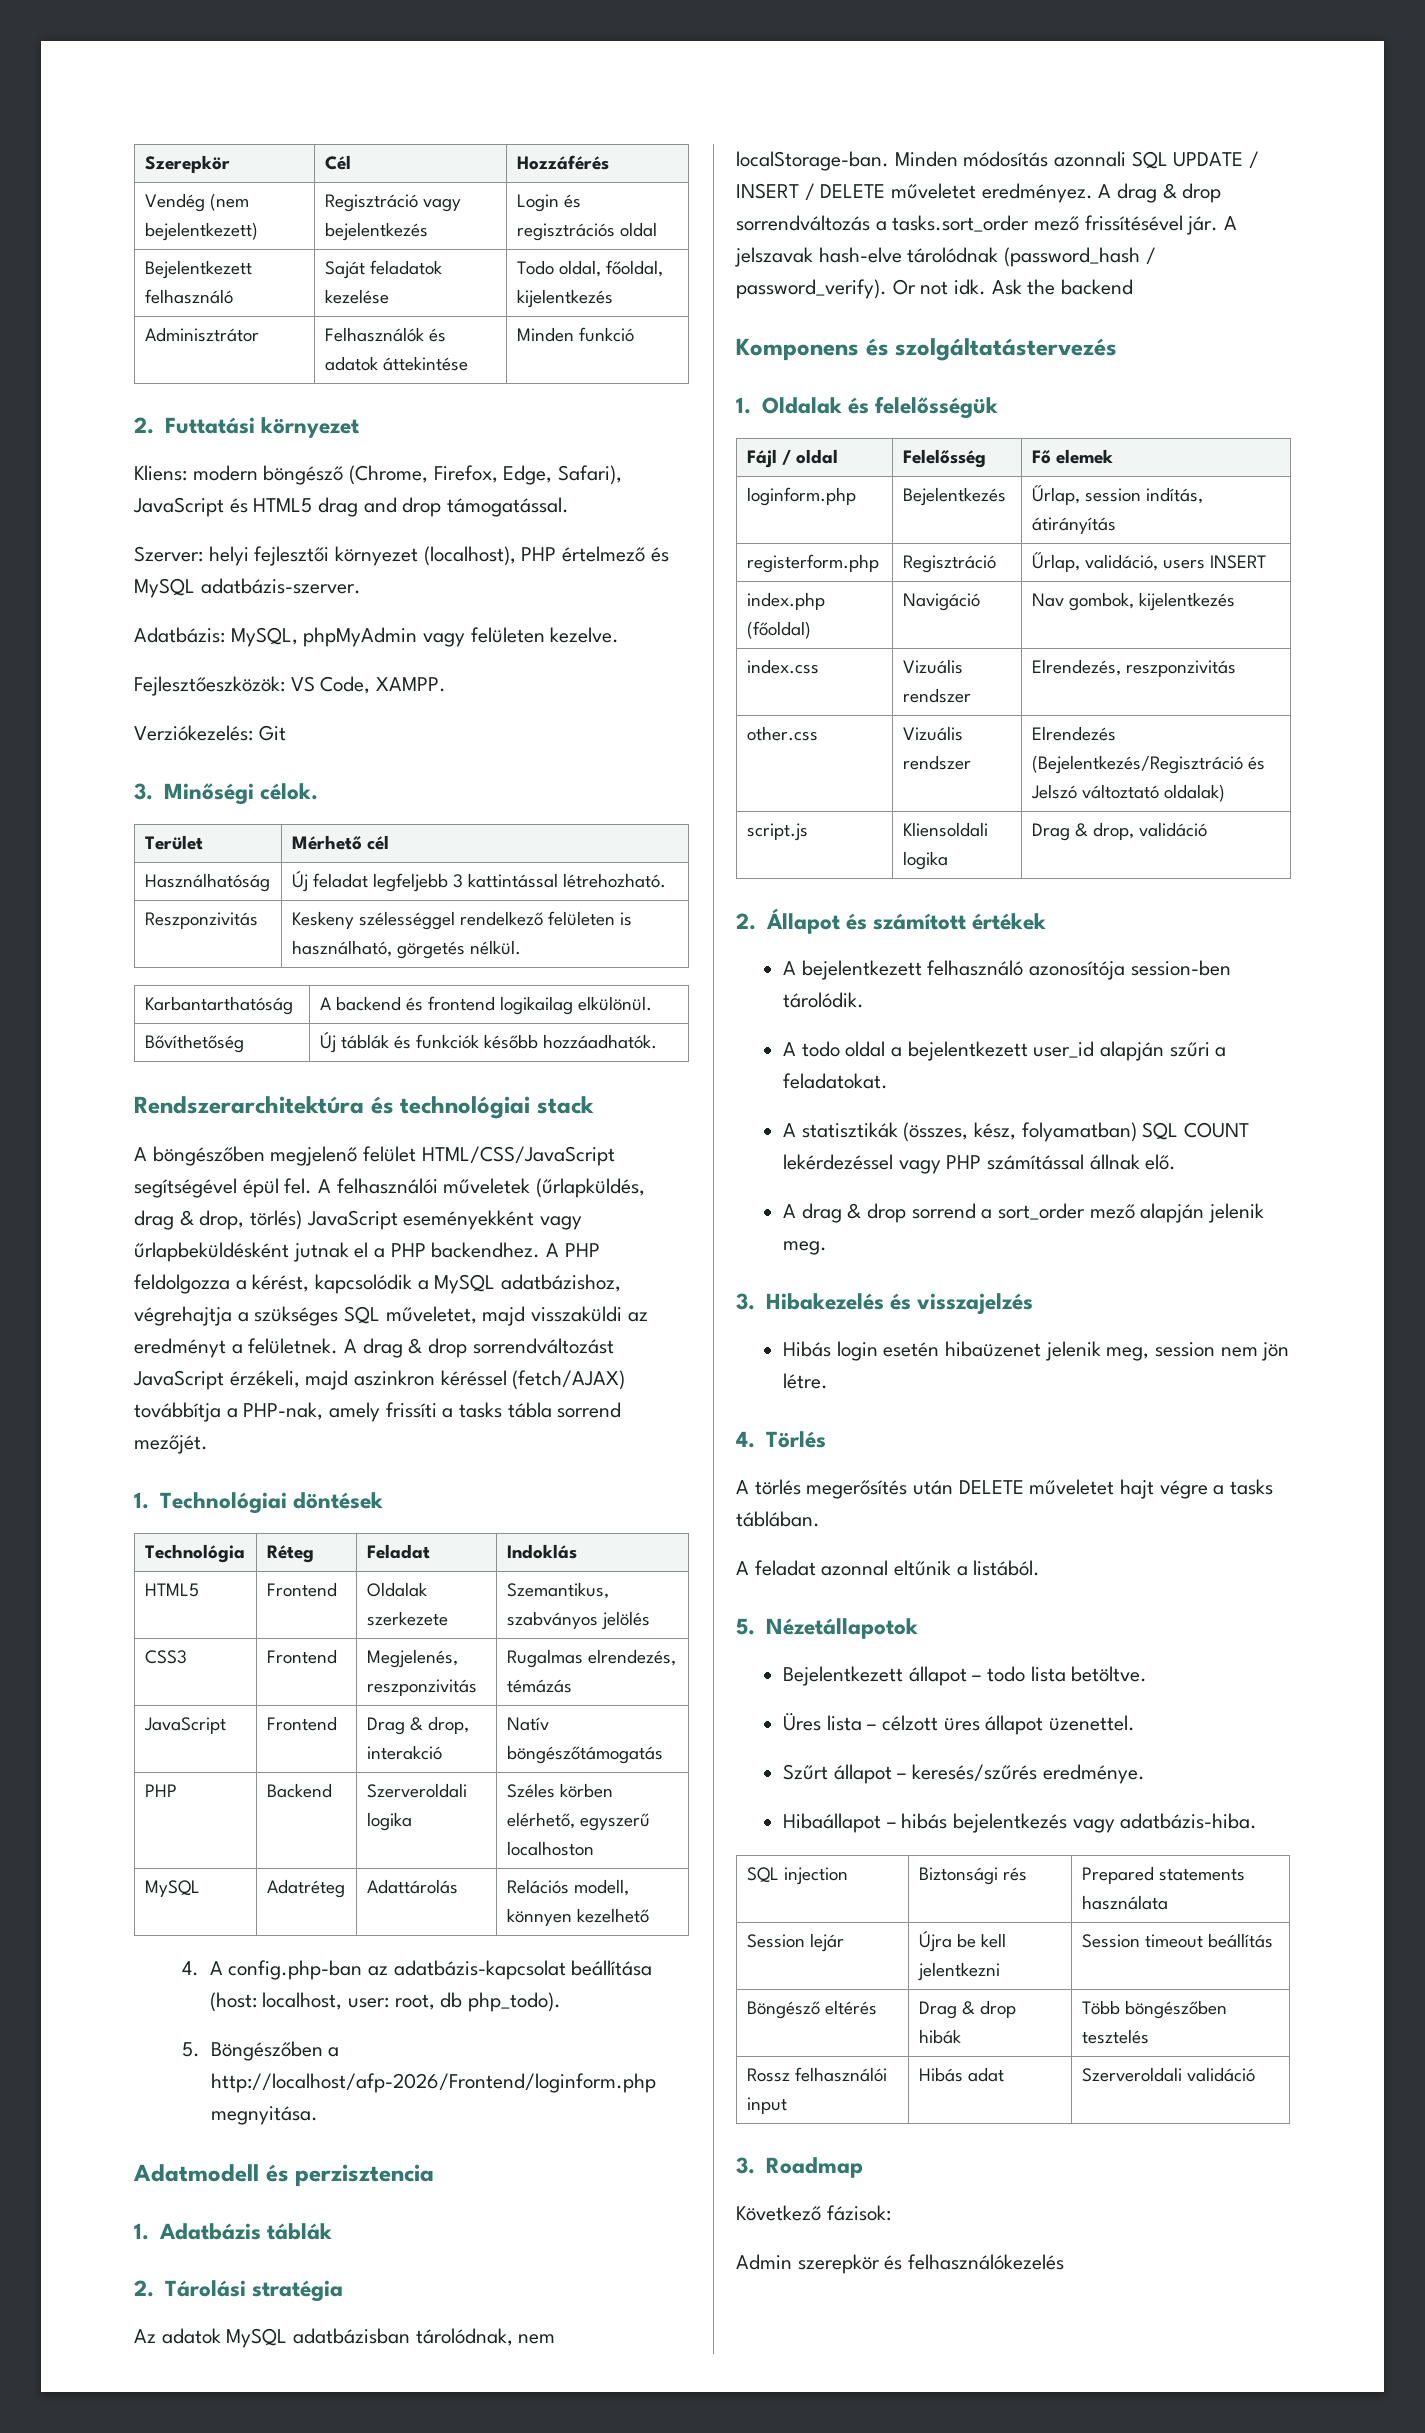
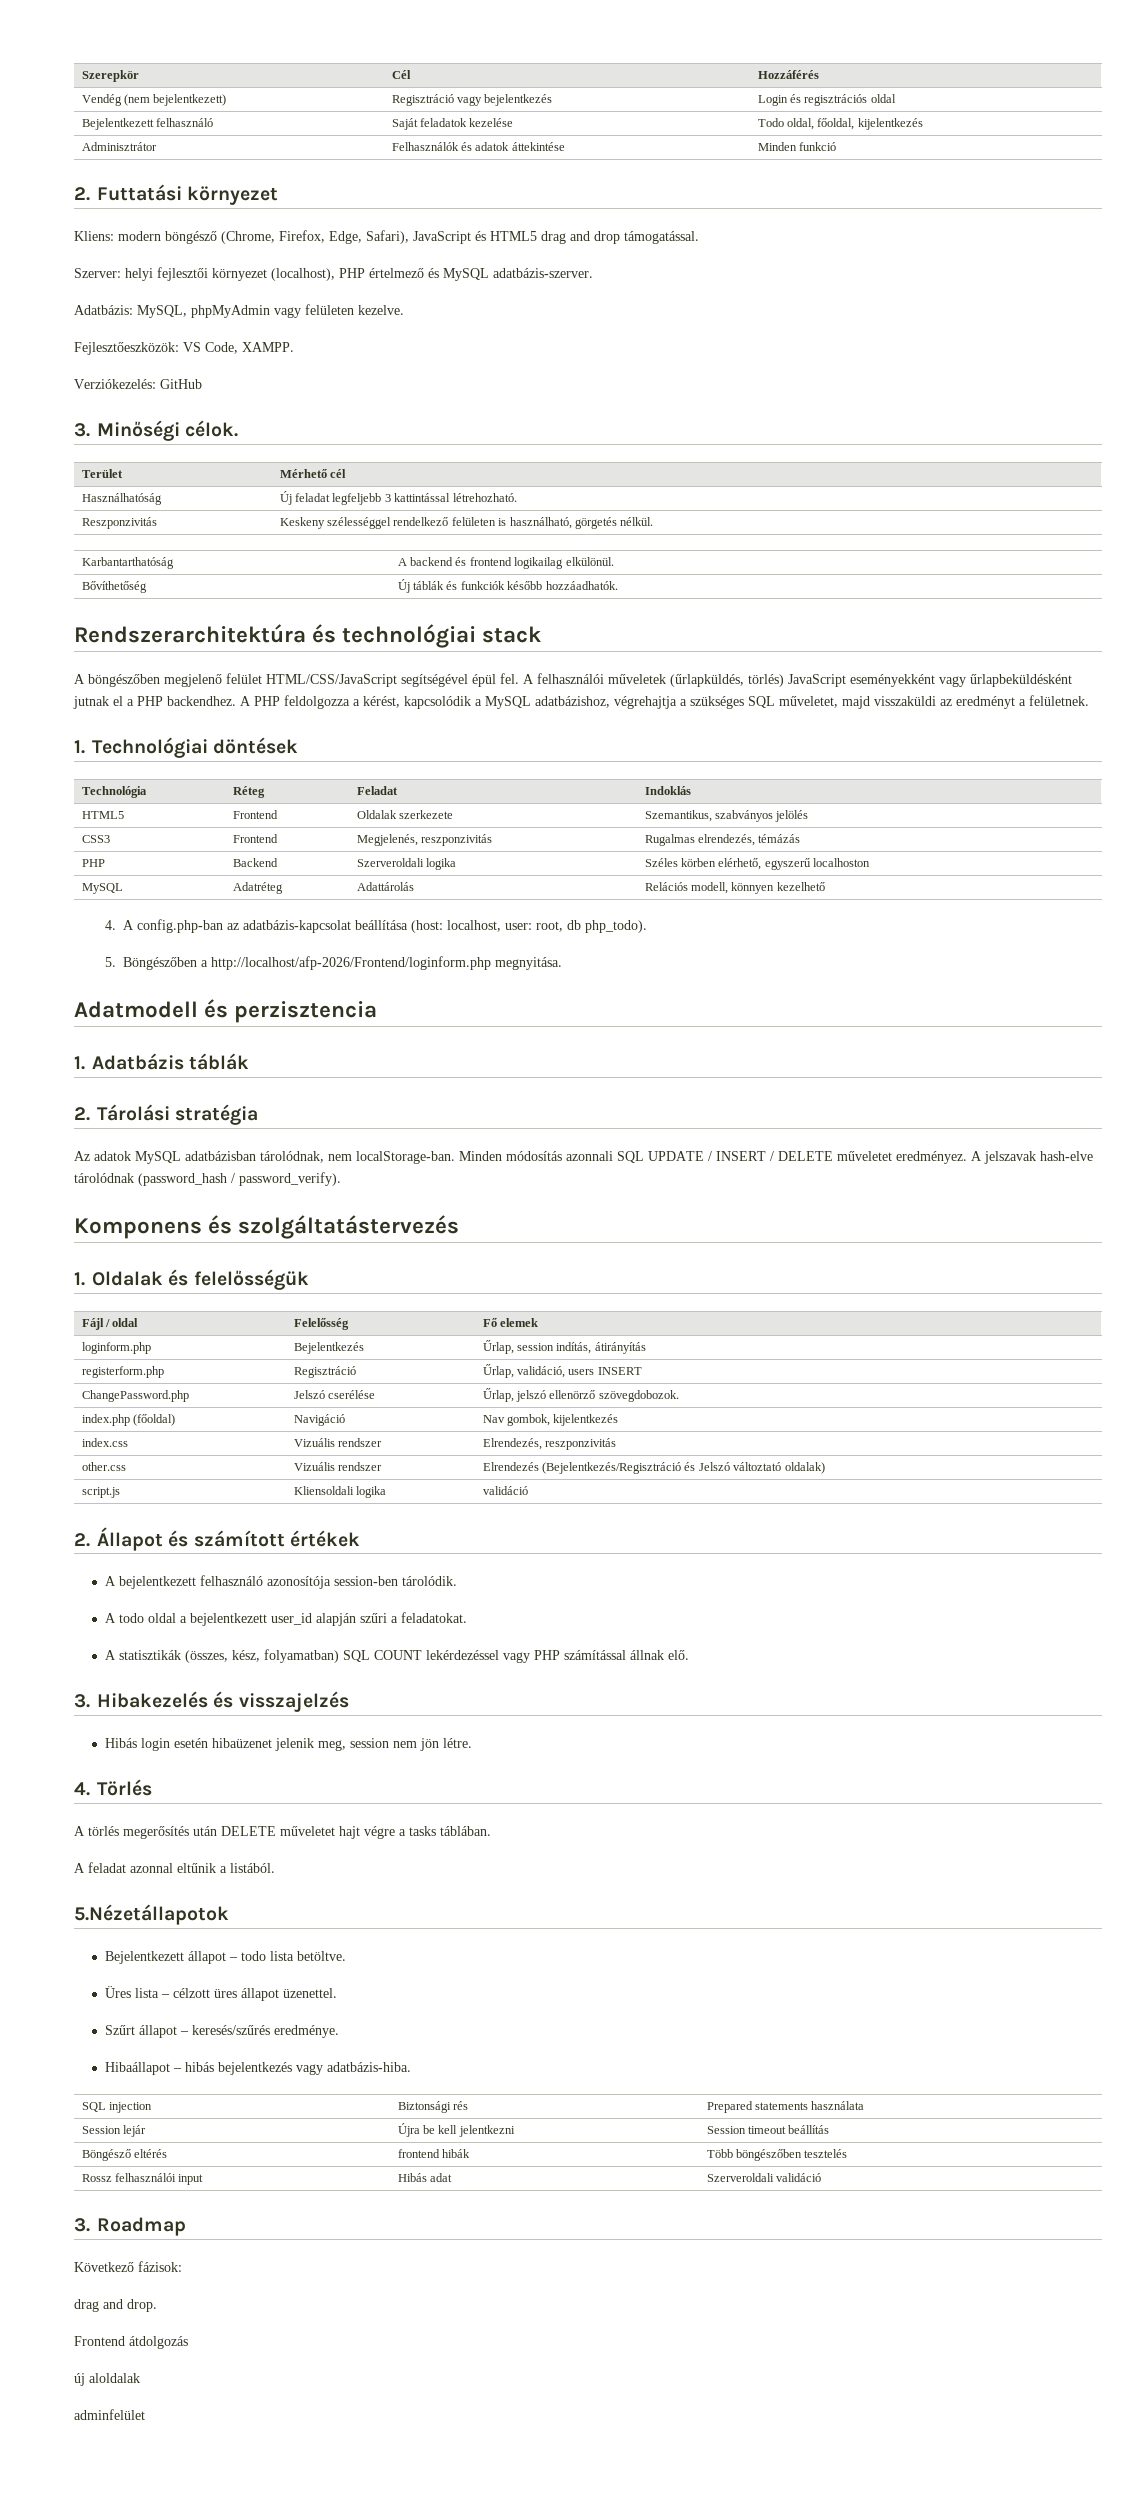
- Verziókezelés: Git
+ Verziókezelés: GitHub
- A felhasználói műveletek (űrlapküldés, drag & drop, törlés) JavaScript eseményekként vagy űrlapbeküldésként jutnak el a PHP backendhez.
+ A felhasználói műveletek (űrlapküldés, törlés) JavaScript eseményekként vagy űrlapbeküldésként jutnak el a PHP backendhez.
- A drag & drop sorrendváltozást JavaScript érzékeli, majd aszinkron kéréssel (fetch/AJAX) továbbítja a PHP-nak, amely frissíti a tasks tábla sorrend mezőjét.
- JavaScript | Frontend | Drag & drop, interakció | Natív böngészőtámogatás
- A drag & drop sorrendváltozás a tasks.sort_order mező frissítésével jár. A jelszavak hash-elve tárolódnak (password_hash / password_verify). Or not idk. Ask the backend
+ A jelszavak hash-elve tárolódnak (password_hash / password_verify).
+ ChangePassword.php | Jelszó cserélése | Űrlap, jelszó ellenörző szövegdobozok.
- script.js | Kliensoldali logika | Drag & drop, validáció
+ script.js | Kliensoldali logika | validáció
- A drag & drop sorrend a sort_order mező alapján jelenik meg.
- 5. Nézetállapotok
+ 5.Nézetállapotok
- Böngésző eltérés | Drag & drop hibák | Több böngészőben tesztelés
+ Böngésző eltérés | frontend hibák | Több böngészőben tesztelés
- Admin szerepkör és felhasználókezelés
+ drag and drop.
+ Frontend átdolgozás
+ új aloldalak
+ adminfelület

